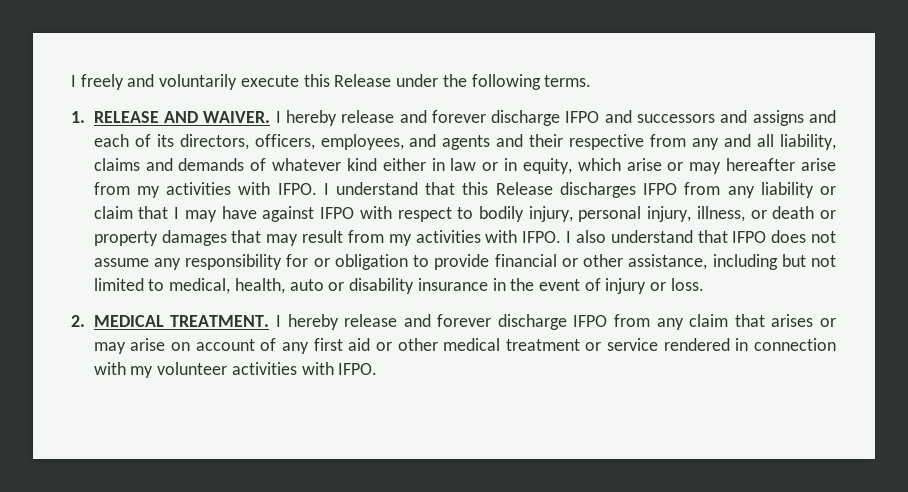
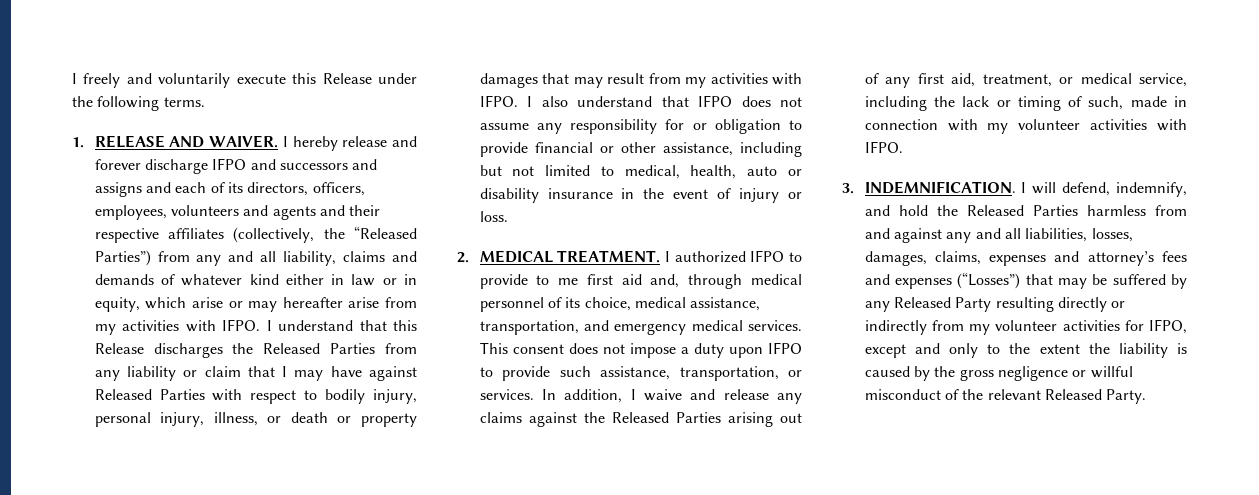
- I hereby release and forever discharge IFPO and successors and assigns and each of its directors, officers, employees, and agents and their respective from any and all liability, claims and demands of whatever kind either in law or in equity, which arise or may hereafter arise from my activities with IFPO.
+ I hereby release and forever discharge IFPO and successors and assigns and each of its directors, officers, employees, volunteers and agents and their respective affiliates (collectively, the “Released Parties”) from any and all liability, claims and demands of whatever kind either in law or in equity, which arise or may hereafter arise from my activities with IFPO.
- I understand that this Release discharges IFPO from any liability or claim that I may have against IFPO with respect to bodily injury, personal injury, illness, or death or property damages that may result from my activities with IFPO.
+ I understand that this Release discharges the Released Parties from any liability or claim that I may have against Released Parties with respect to bodily injury, personal injury, illness, or death or property damages that may result from my activities with IFPO.
- I hereby release and forever discharge IFPO from any claim that arises or may arise on account of any first aid or other medical treatment or service rendered in connection with my volunteer activities with IFPO.
+ I authorized IFPO to provide to me first aid and, through medical personnel of its choice, medical assistance, transportation, and emergency medical services. This consent does not impose a duty upon IFPO to provide such assistance, transportation, or services. In addition, I waive and release any claims against the Released Parties arising out of any first aid, treatment, or medical service, including the lack or timing of such, made in connection with my volunteer activities with IFPO.
+ 3. INDEMNIFICATION. I will defend, indemnify, and hold the Released Parties harmless from and against any and all liabilities, losses, damages, claims, expenses and attorney’s fees and expenses (“Losses”) that may be suffered by any Released Party resulting directly or indirectly from my volunteer activities for IFPO, except and only to the extent the liability is caused by the gross negligence or willful misconduct of the relevant Released Party.

